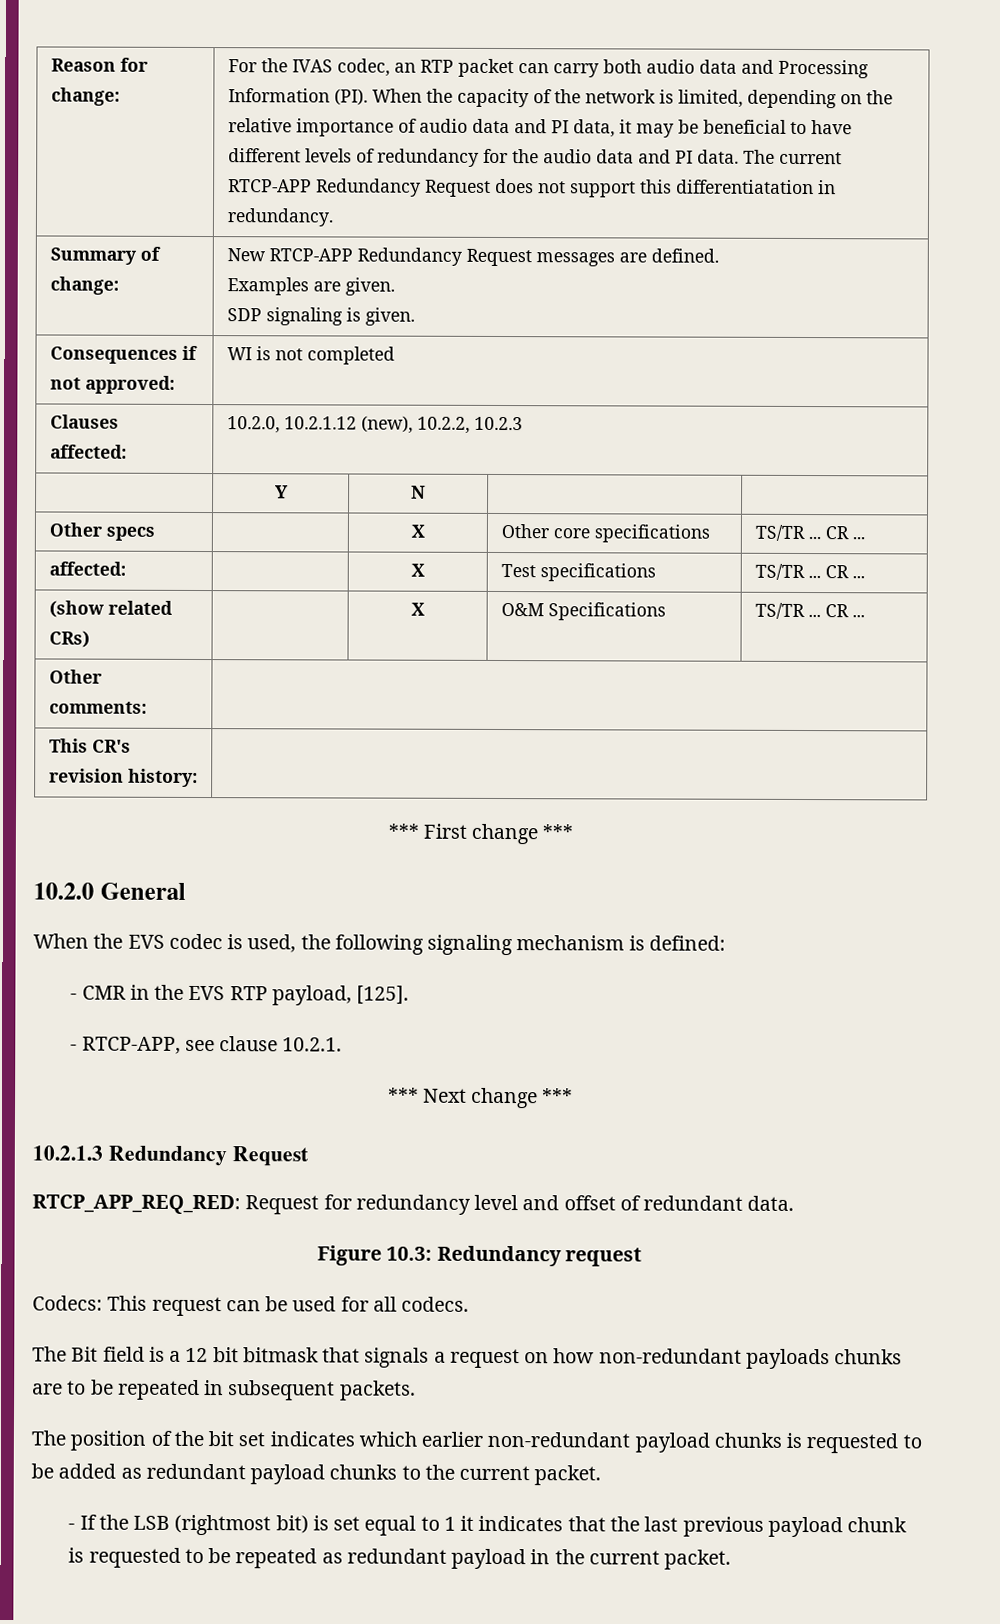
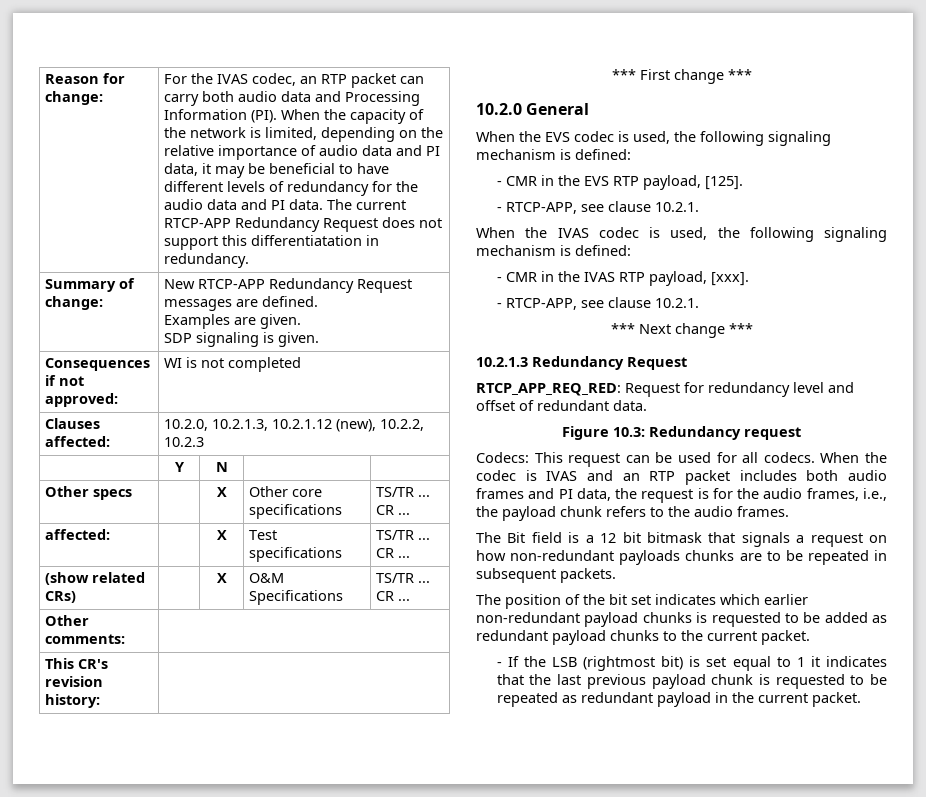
- Clauses affected: | 10.2.0, 10.2.1.12 (new), 10.2.2, 10.2.3
+ Clauses affected: | 10.2.0, 10.2.1.3, 10.2.1.12 (new), 10.2.2, 10.2.3
+ When the IVAS codec is used, the following signaling mechanism is defined:
+ - CMR in the IVAS RTP payload, [xxx].
+ - RTCP-APP, see clause 10.2.1.
+ When the codec is IVAS and an RTP packet includes both audio frames and PI data, the request is for the audio frames, i.e., the payload chunk refers to the audio frames.

